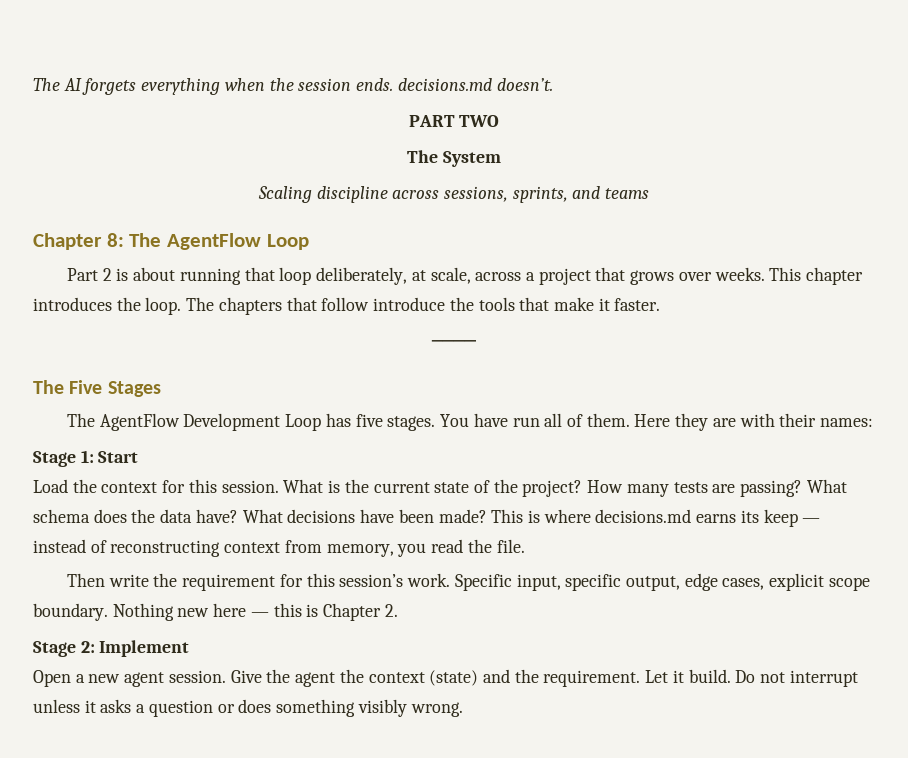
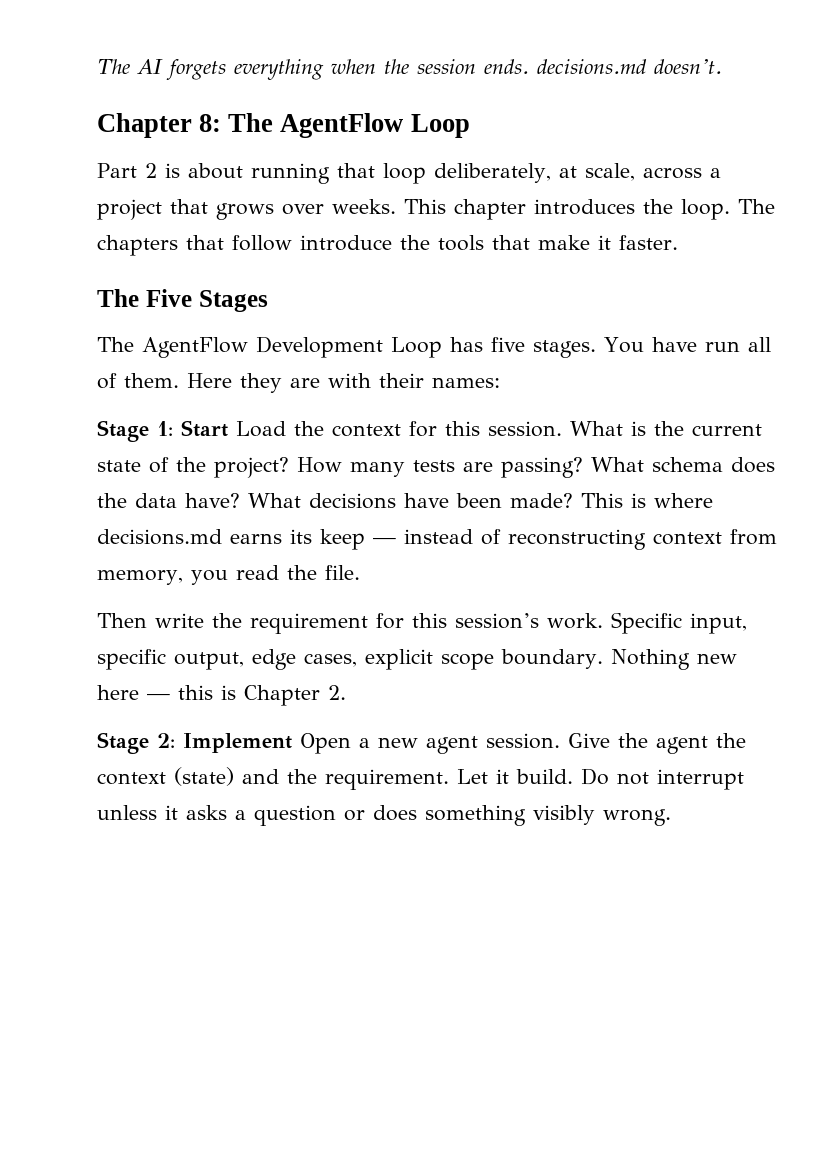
- PART TWO
- The System
- Scaling discipline across sessions, sprints, and teams
- ────
- Stage 1: Start
- Load the context for this session.
+ Stage 1: Start Load the context for this session.
- Stage 2: Implement
- Open a new agent session.
+ Stage 2: Implement Open a new agent session.

